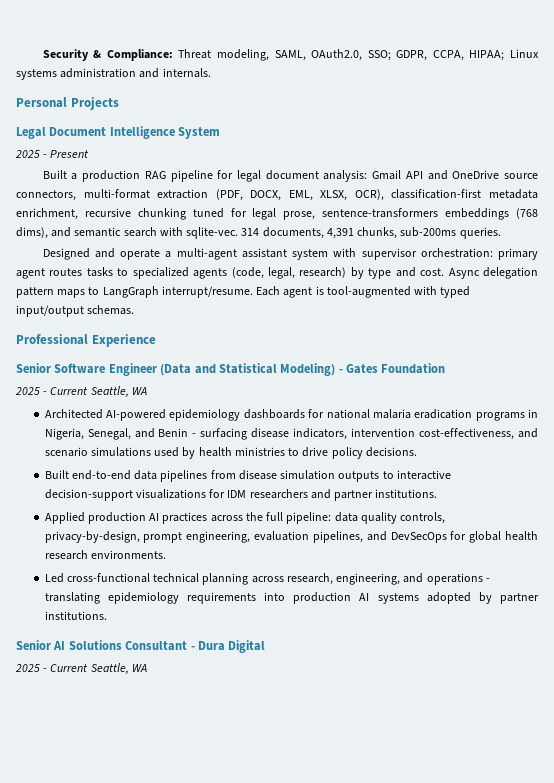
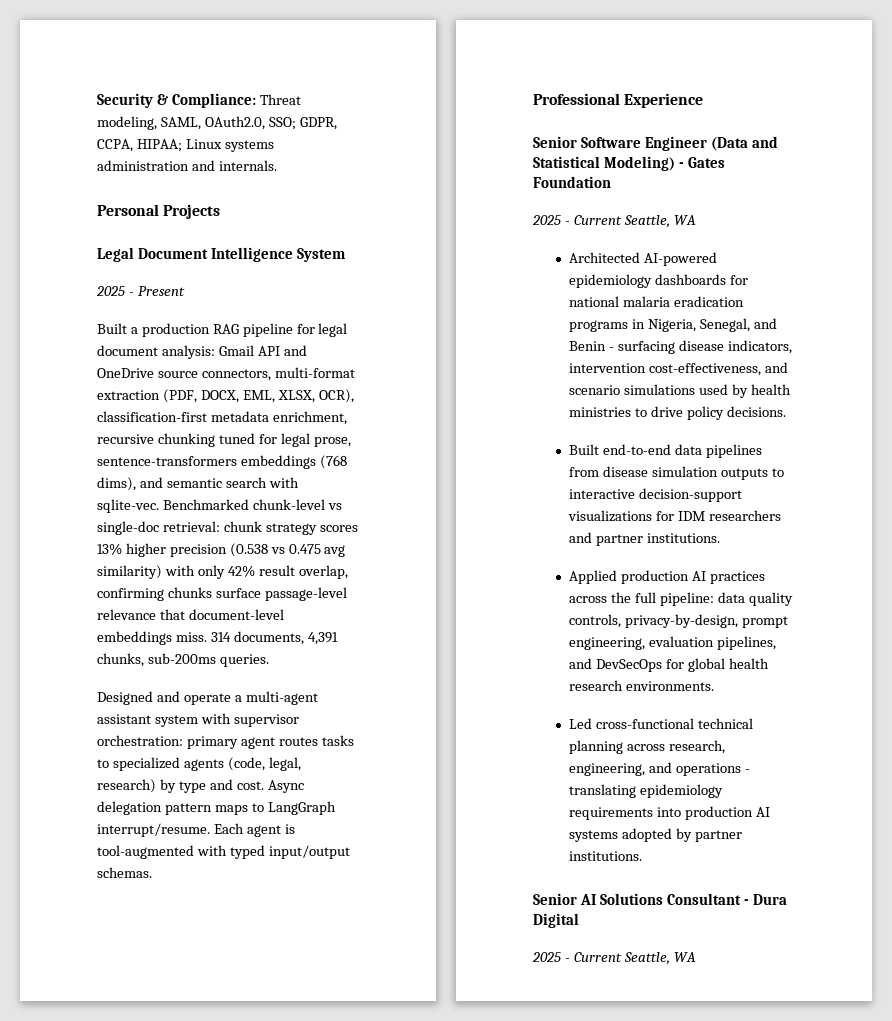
+ Benchmarked chunk-level vs single-doc retrieval: chunk strategy scores 13% higher precision (0.538 vs 0.475 avg similarity) with only 42% result overlap, confirming chunks surface passage-level relevance that document-level embeddings miss.

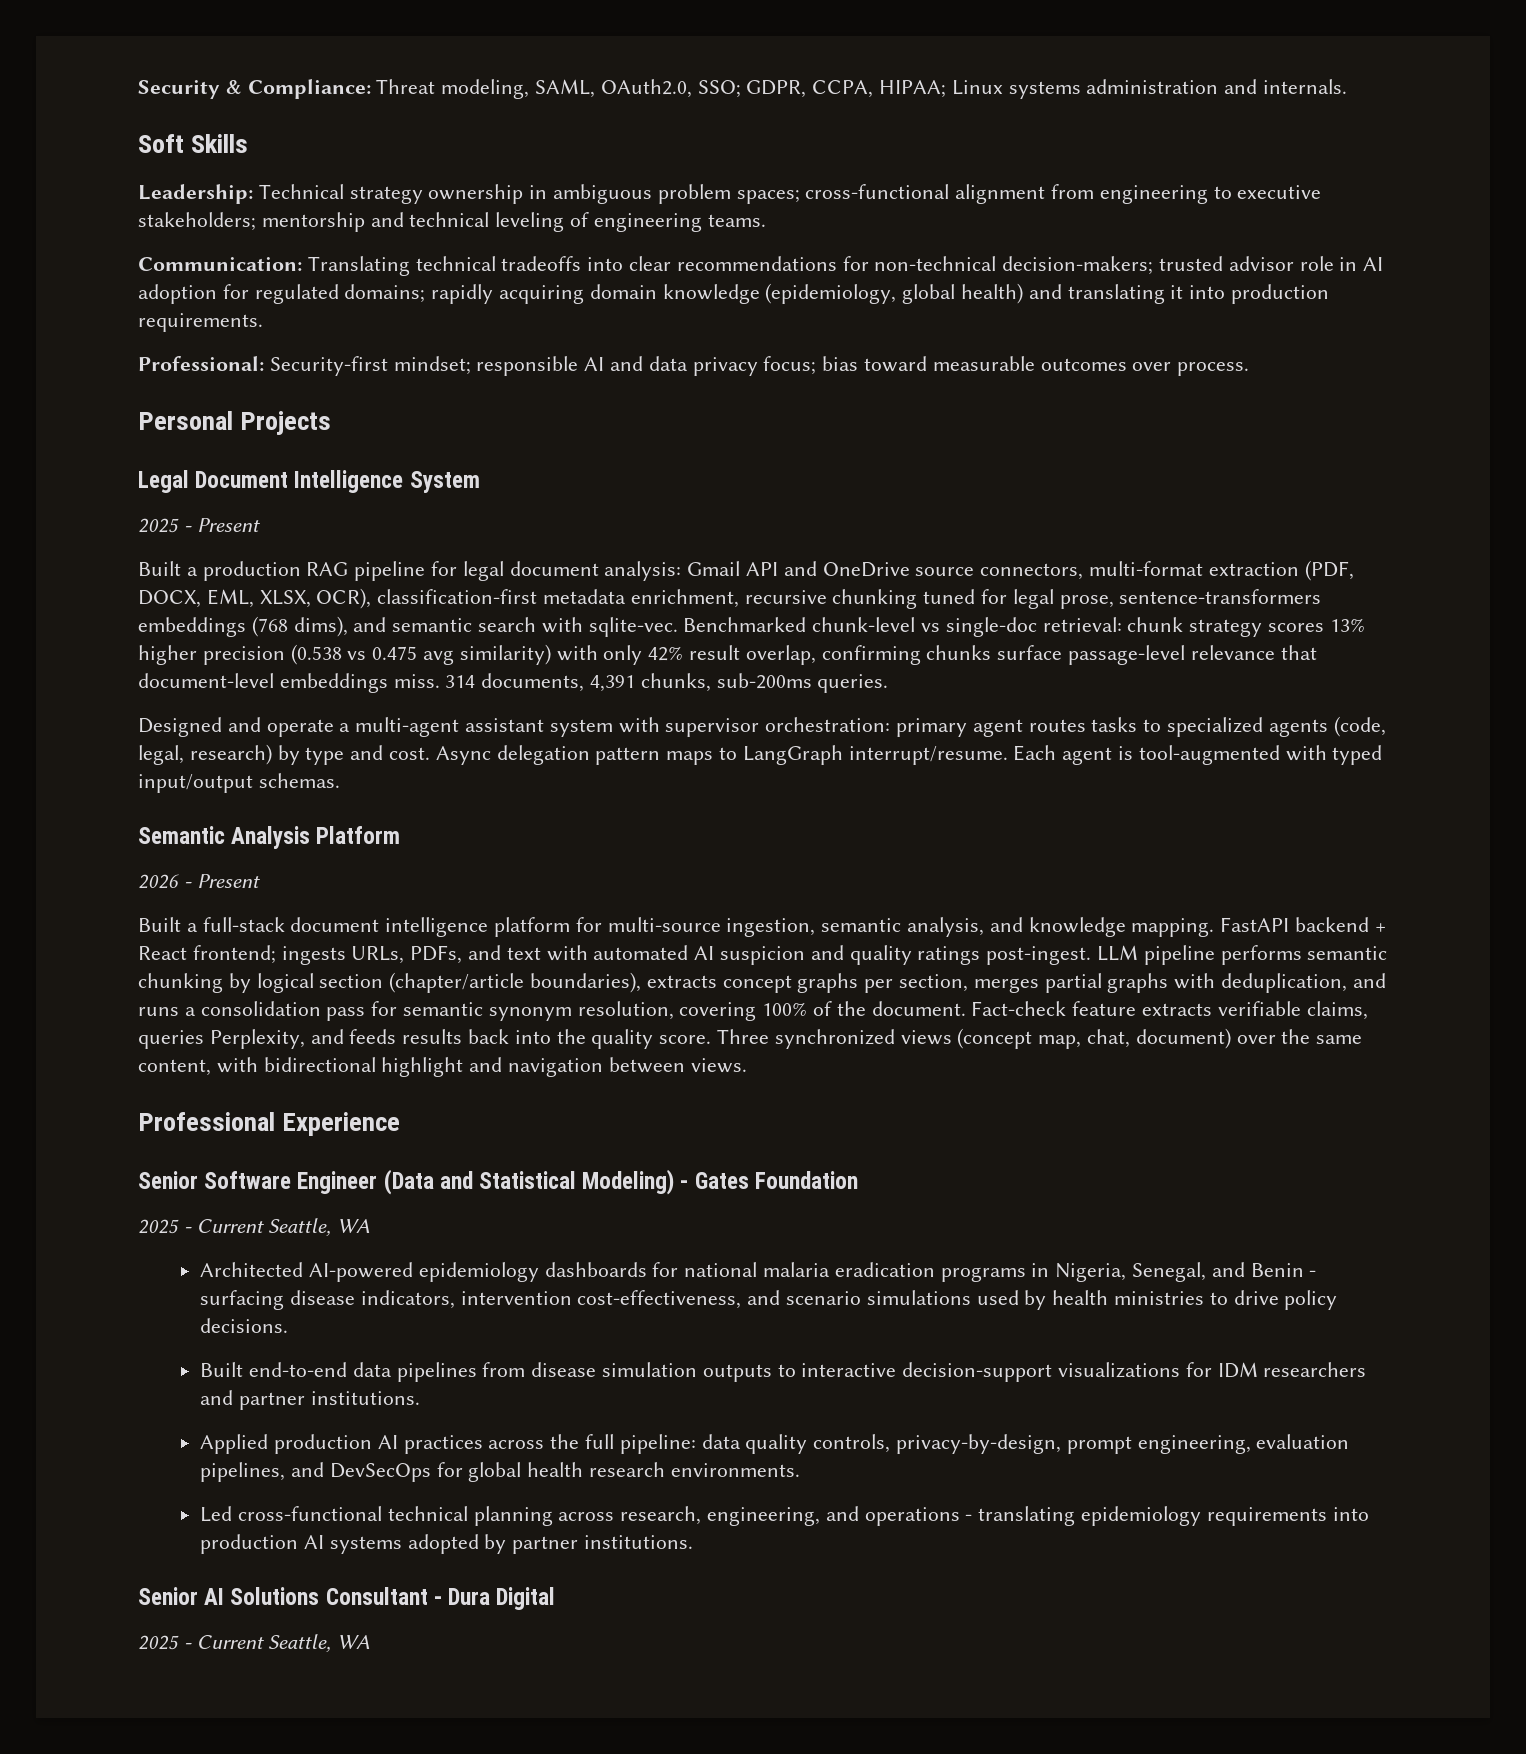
+ Soft Skills
+ Leadership: Technical strategy ownership in ambiguous problem spaces; cross-functional alignment from engineering to executive stakeholders; mentorship and technical leveling of engineering teams.
+ Communication: Translating technical tradeoffs into clear recommendations for non-technical decision-makers; trusted advisor role in AI adoption for regulated domains; rapidly acquiring domain knowledge (epidemiology, global health) and translating it into production requirements.
+ Professional: Security-first mindset; responsible AI and data privacy focus; bias toward measurable outcomes over process.
+ Semantic Analysis Platform
+ 2026 - Present
+ Built a full-stack document intelligence platform for multi-source ingestion, semantic analysis, and knowledge mapping. FastAPI backend + React frontend; ingests URLs, PDFs, and text with automated AI suspicion and quality ratings post-ingest. LLM pipeline performs semantic chunking by logical section (chapter/article boundaries), extracts concept graphs per section, merges partial graphs with deduplication, and runs a consolidation pass for semantic synonym resolution, covering 100% of the document. Fact-check feature extracts verifiable claims, queries Perplexity, and feeds results back into the quality score. Three synchronized views (concept map, chat, document) over the same content, with bidirectional highlight and navigation between views.

